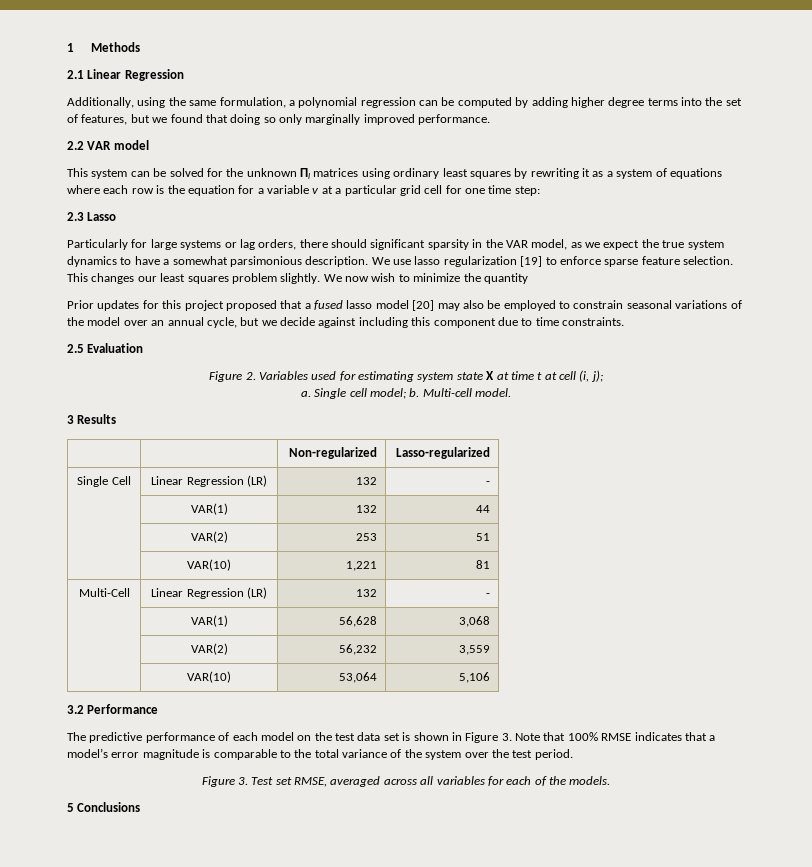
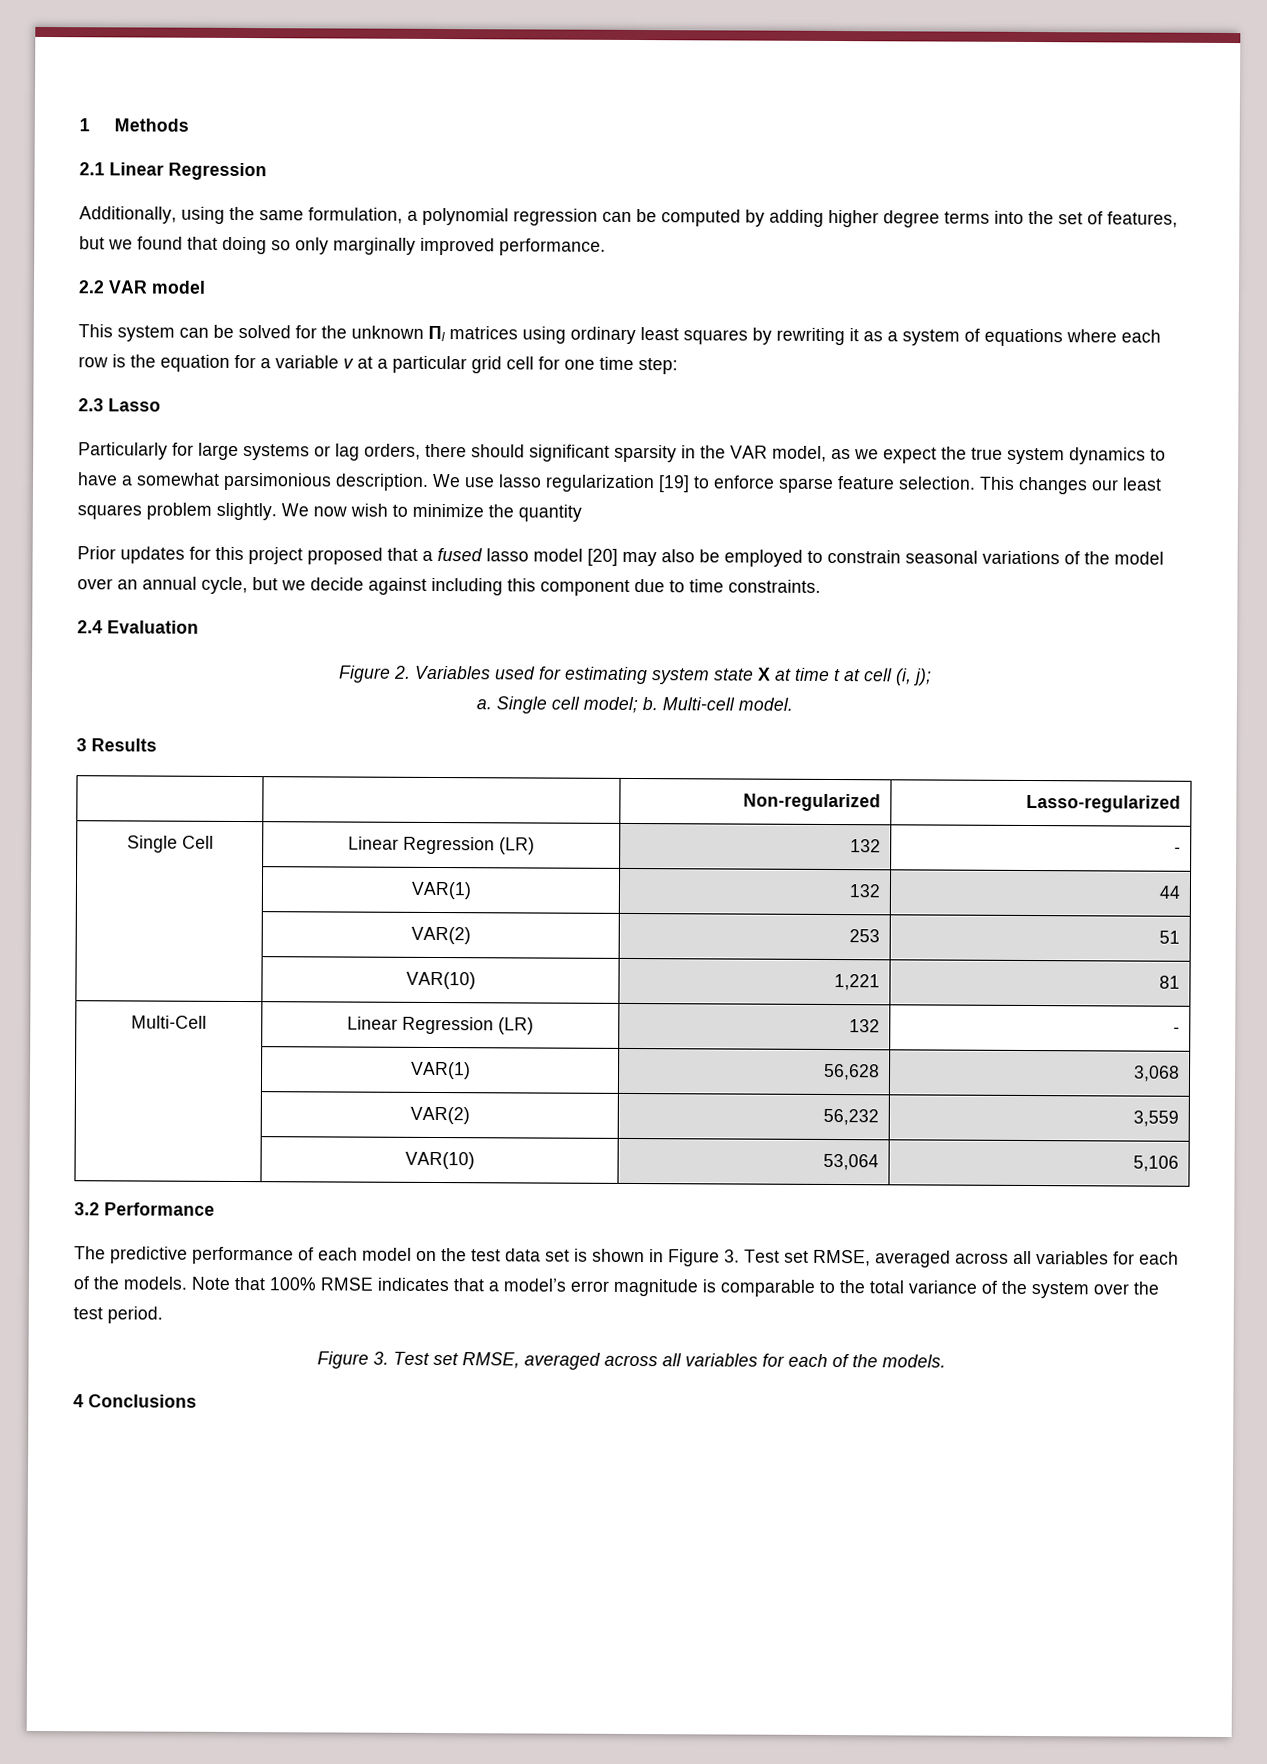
- 2.5 Evaluation
+ 2.4 Evaluation
- The predictive performance of each model on the test data set is shown in Figure 3. Note that 100% RMSE indicates that a model’s error magnitude is comparable to the total variance of the system over the test period.
+ The predictive performance of each model on the test data set is shown in Figure 3. Test set RMSE, averaged across all variables for each of the models. Note that 100% RMSE indicates that a model’s error magnitude is comparable to the total variance of the system over the test period.
- 5 Conclusions
+ 4 Conclusions

